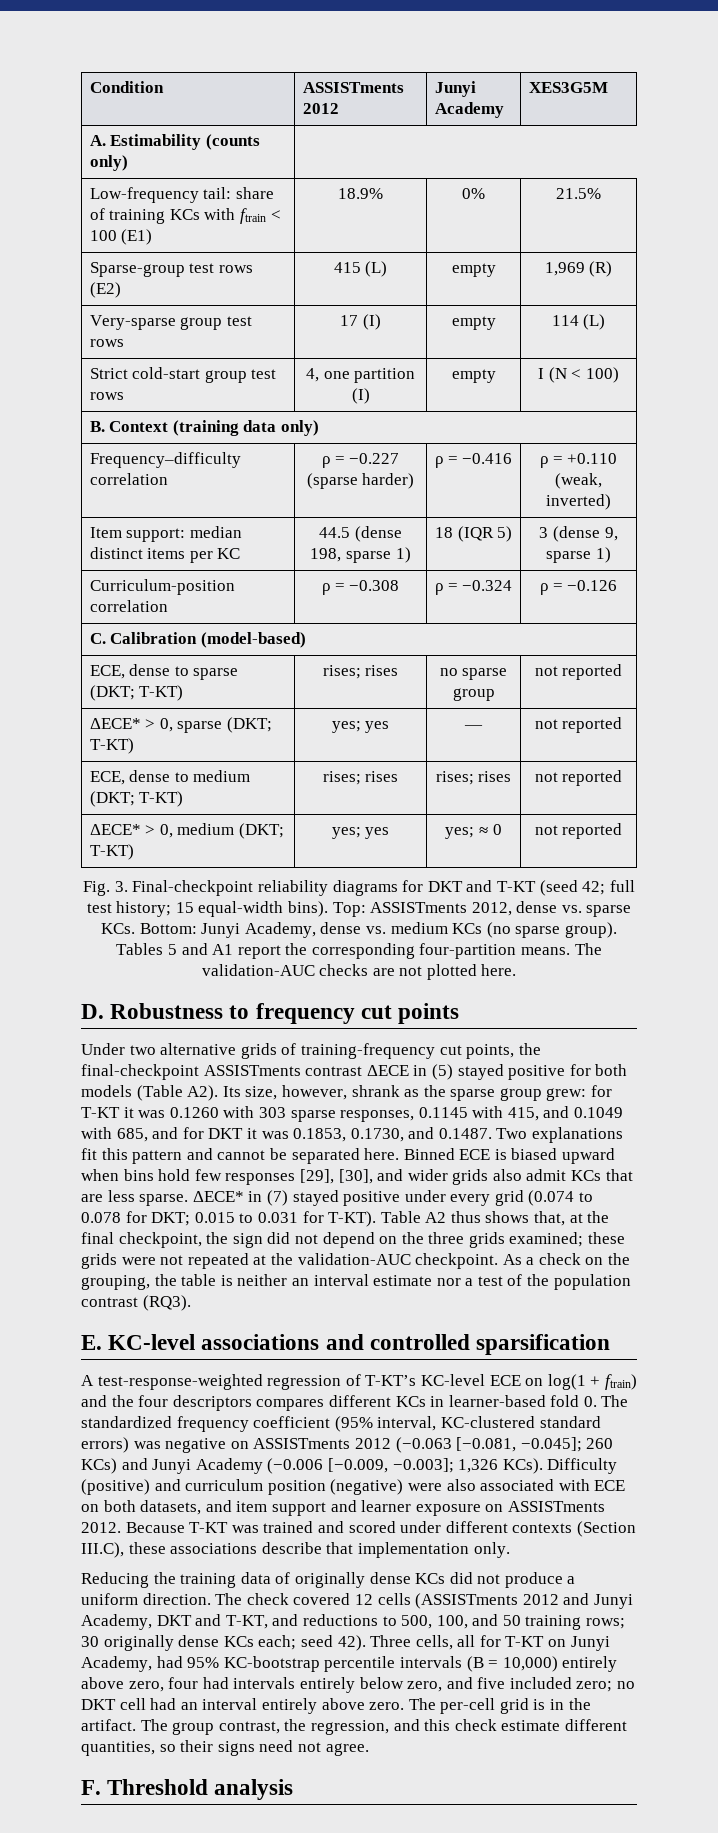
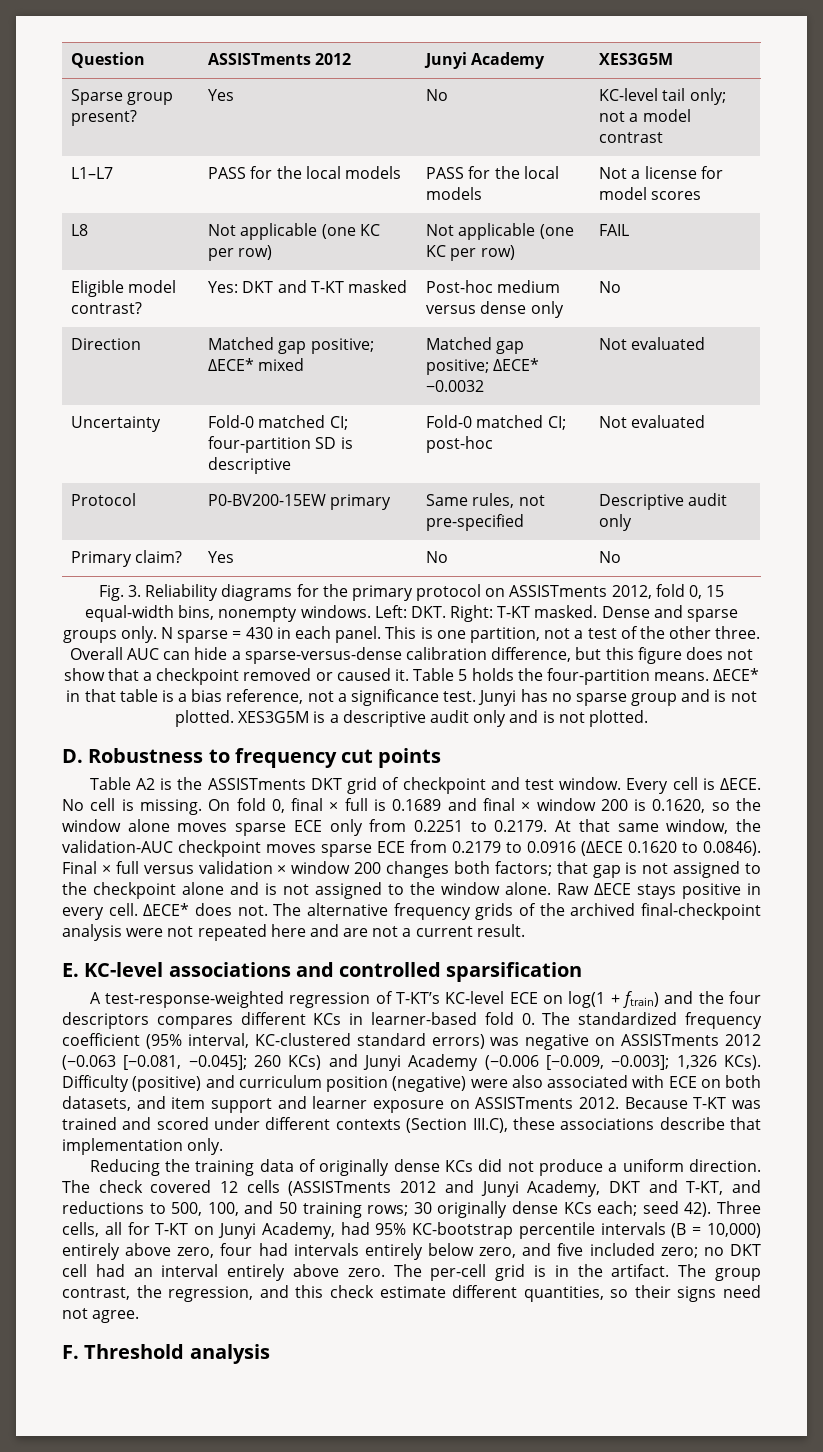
- Condition | ASSISTments 2012 | Junyi Academy | XES3G5M
+ Question | ASSISTments 2012 | Junyi Academy | XES3G5M
- A. Estimability (counts only)
- Low-frequency tail: share of training KCs with ftrain < 100 (E1) | 18.9% | 0% | 21.5%
- Sparse-group test rows (E2) | 415 (L) | empty | 1,969 (R)
- Very-sparse group test rows | 17 (I) | empty | 114 (L)
- Strict cold-start group test rows | 4, one partition (I) | empty | I (N < 100)
- B. Context (training data only)
- Frequency–difficulty correlation | ρ = −0.227 (sparse harder) | ρ = −0.416 | ρ = +0.110 (weak, inverted)
- Item support: median distinct items per KC | 44.5 (dense 198, sparse 1) | 18 (IQR 5) | 3 (dense 9, sparse 1)
- Curriculum-position correlation | ρ = −0.308 | ρ = −0.324 | ρ = −0.126
- C. Calibration (model-based)
- ECE, dense to sparse (DKT; T-KT) | rises; rises | no sparse group | not reported
- ΔECE* > 0, sparse (DKT; T-KT) | yes; yes | — | not reported
- ECE, dense to medium (DKT; T-KT) | rises; rises | rises; rises | not reported
- ΔECE* > 0, medium (DKT; T-KT) | yes; yes | yes; ≈ 0 | not reported
- Fig. 3. Final-checkpoint reliability diagrams for DKT and T-KT (seed 42; full test history; 15 equal-width bins). Top: ASSISTments 2012, dense vs. sparse KCs. Bottom: Junyi Academy, dense vs. medium KCs (no sparse group). Tables 5 and A1 report the corresponding four-partition means. The validation-AUC checks are not plotted here.
+ Sparse group present? | Yes | No | KC-level tail only; not a model contrast
+ L1–L7 | PASS for the local models | PASS for the local models | Not a license for model scores
+ L8 | Not applicable (one KC per row) | Not applicable (one KC per row) | FAIL
+ Eligible model contrast? | Yes: DKT and T-KT masked | Post-hoc medium versus dense only | No
+ Direction | Matched gap positive; ΔECE* mixed | Matched gap positive; ΔECE* −0.0032 | Not evaluated
+ Uncertainty | Fold-0 matched CI; four-partition SD is descriptive | Fold-0 matched CI; post-hoc | Not evaluated
+ Protocol | P0-BV200-15EW primary | Same rules, not pre-specified | Descriptive audit only
+ Primary claim? | Yes | No | No
+ Fig. 3. Reliability diagrams for the primary protocol on ASSISTments 2012, fold 0, 15 equal-width bins, nonempty windows. Left: DKT. Right: T-KT masked. Dense and sparse groups only. N sparse = 430 in each panel. This is one partition, not a test of the other three. Overall AUC can hide a sparse-versus-dense calibration difference, but this figure does not show that a checkpoint removed or caused it. Table 5 holds the four-partition means. ΔECE* in that table is a bias reference, not a significance test. Junyi has no sparse group and is not plotted. XES3G5M is a descriptive audit only and is not plotted.
- Under two alternative grids of training-frequency cut points, the final-checkpoint ASSISTments contrast ΔECE in (5) stayed positive for both models (Table A2). Its size, however, shrank as the sparse group grew: for T-KT it was 0.1260 with 303 sparse responses, 0.1145 with 415, and 0.1049 with 685, and for DKT it was 0.1853, 0.1730, and 0.1487. Two explanations fit this pattern and cannot be separated here. Binned ECE is biased upward when bins hold few responses [29], [30], and wider grids also admit KCs that are less sparse. ΔECE* in (7) stayed positive under every grid (0.074 to 0.078 for DKT; 0.015 to 0.031 for T-KT). Table A2 thus shows that, at the final checkpoint, the sign did not depend on the three grids examined; these grids were not repeated at the validation-AUC checkpoint. As a check on the grouping, the table is neither an interval estimate nor a test of the population contrast (RQ3).
+ Table A2 is the ASSISTments DKT grid of checkpoint and test window. Every cell is ΔECE. No cell is missing. On fold 0, final × full is 0.1689 and final × window 200 is 0.1620, so the window alone moves sparse ECE only from 0.2251 to 0.2179. At that same window, the validation-AUC checkpoint moves sparse ECE from 0.2179 to 0.0916 (ΔECE 0.1620 to 0.0846). Final × full versus validation × window 200 changes both factors; that gap is not assigned to the checkpoint alone and is not assigned to the window alone. Raw ΔECE stays positive in every cell. ΔECE* does not. The alternative frequency grids of the archived final-checkpoint analysis were not repeated here and are not a current result.

